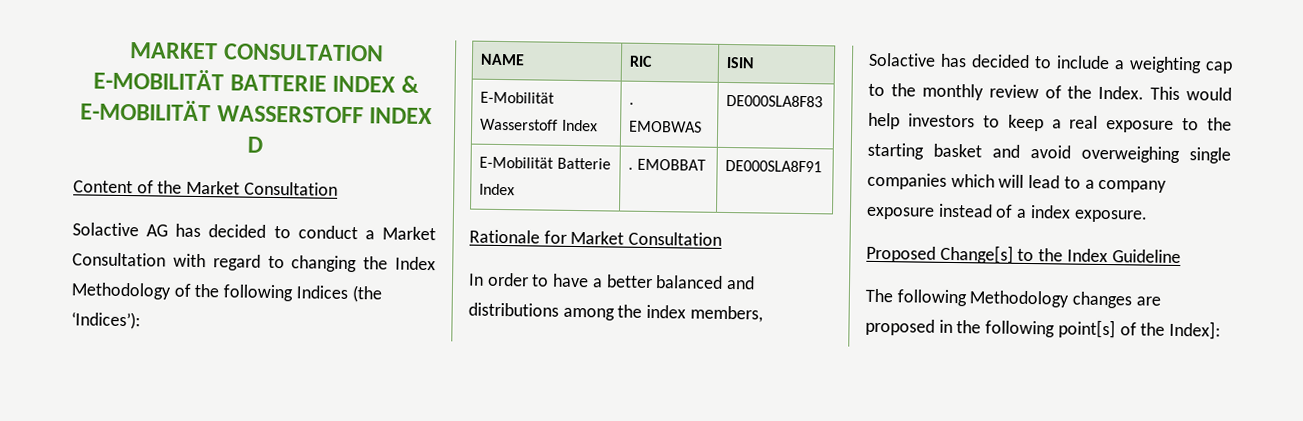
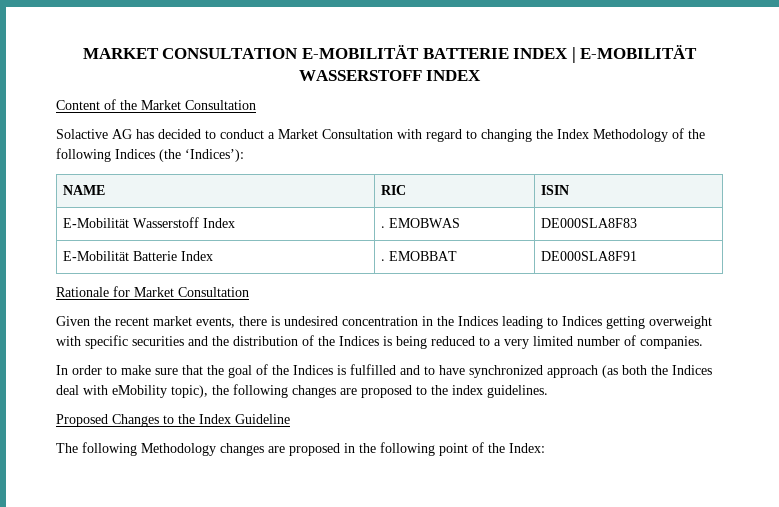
- MARKET CONSULTATION E-MOBILITÄT BATTERIE INDEX & E-MOBILITÄT WASSERSTOFF INDEX D
+ MARKET CONSULTATION E-MOBILITÄT BATTERIE INDEX | E-MOBILITÄT WASSERSTOFF INDEX
- In order to have a better balanced and distributions among the index members, Solactive has decided to include a weighting cap to the monthly review of the Index. This would help investors to keep a real exposure to the starting basket and avoid overweighing single companies which will lead to a company exposure instead of a index exposure.
+ Given the recent market events, there is undesired concentration in the Indices leading to Indices getting overweight with specific securities and the distribution of the Indices is being reduced to a very limited number of companies.
+ In order to make sure that the goal of the Indices is fulfilled and to have synchronized approach (as both the Indices deal with eMobility topic), the following changes are proposed to the index guidelines.
- Proposed Change[s] to the Index Guideline
+ Proposed Changes to the Index Guideline
- The following Methodology changes are proposed in the following point[s] of the Index]:
+ The following Methodology changes are proposed in the following point of the Index:

